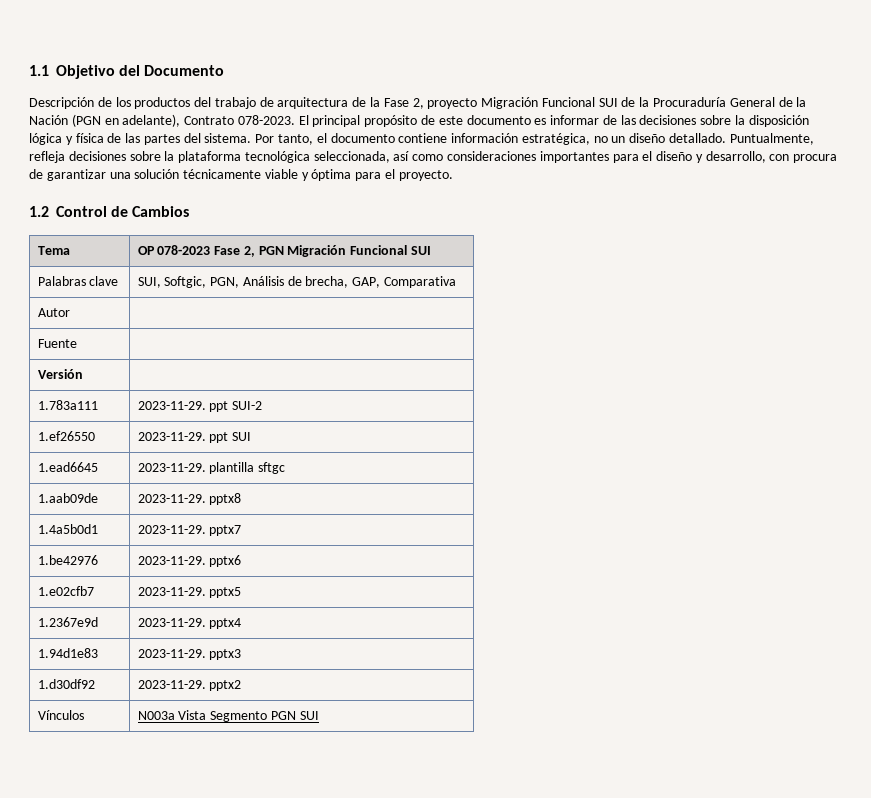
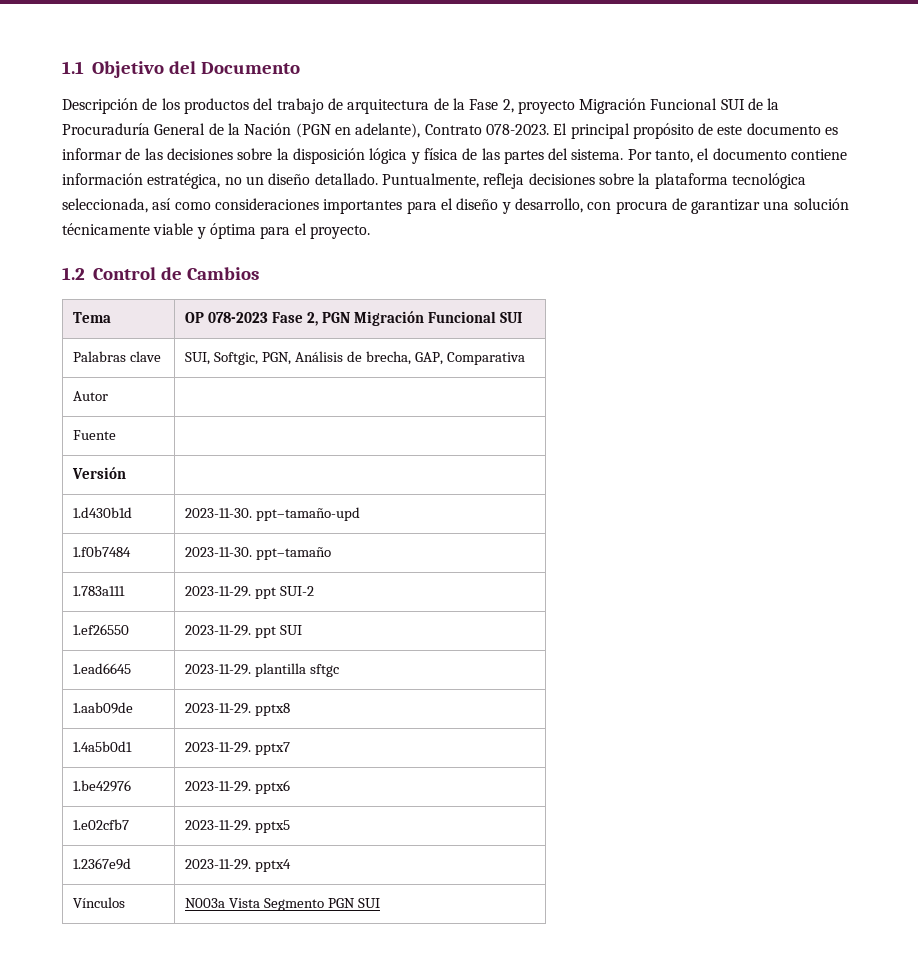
+ 1.d430b1d | 2023-11-30. ppt–tamaño-upd
+ 1.f0b7484 | 2023-11-30. ppt–tamaño
- 1.94d1e83 | 2023-11-29. pptx3
- 1.d30df92 | 2023-11-29. pptx2

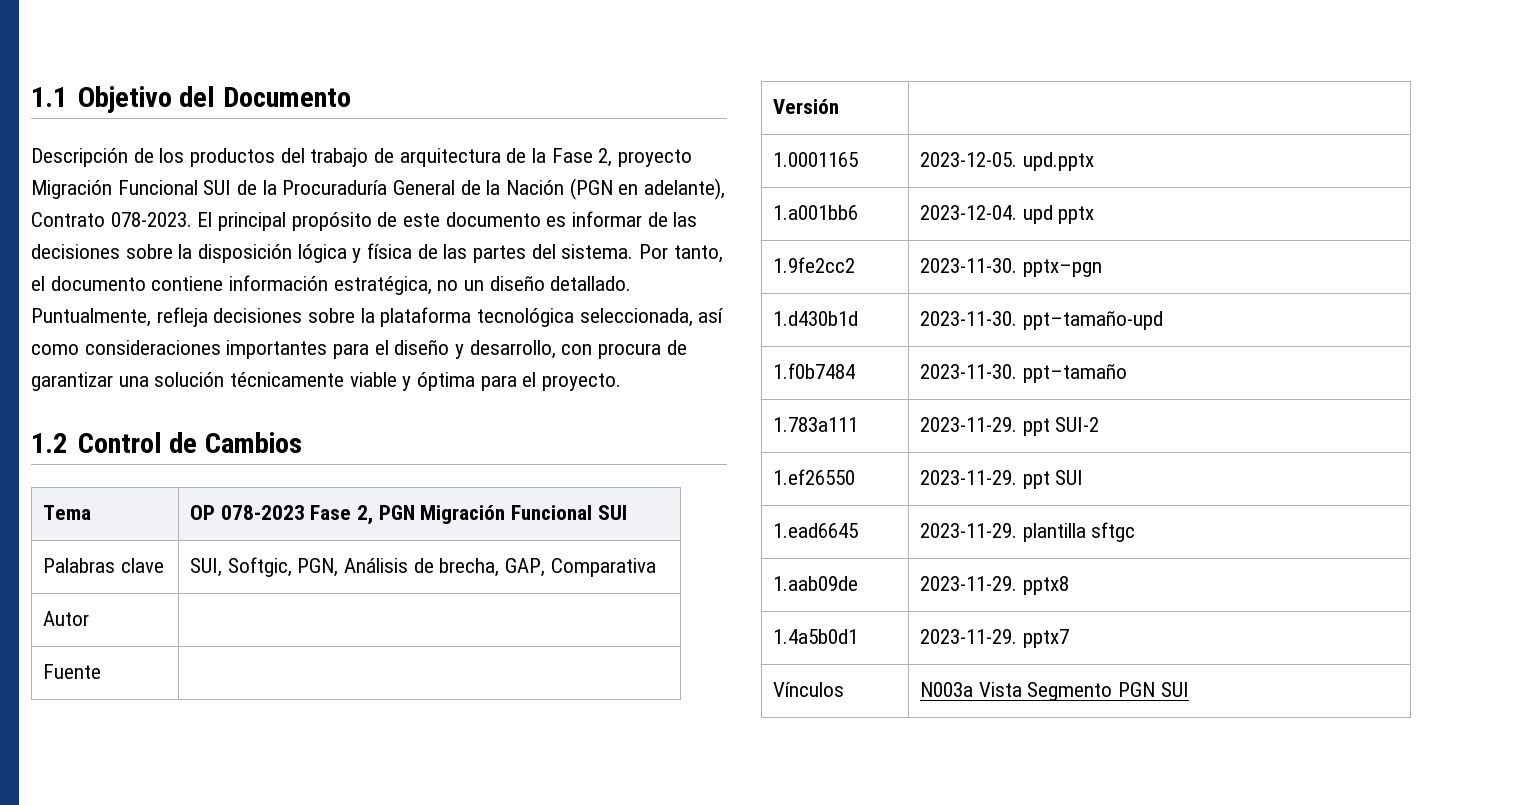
+ 1.0001165 | 2023-12-05. upd.pptx
+ 1.a001bb6 | 2023-12-04. upd pptx
+ 1.9fe2cc2 | 2023-11-30. pptx–pgn
- 1.be42976 | 2023-11-29. pptx6
- 1.e02cfb7 | 2023-11-29. pptx5
- 1.2367e9d | 2023-11-29. pptx4

